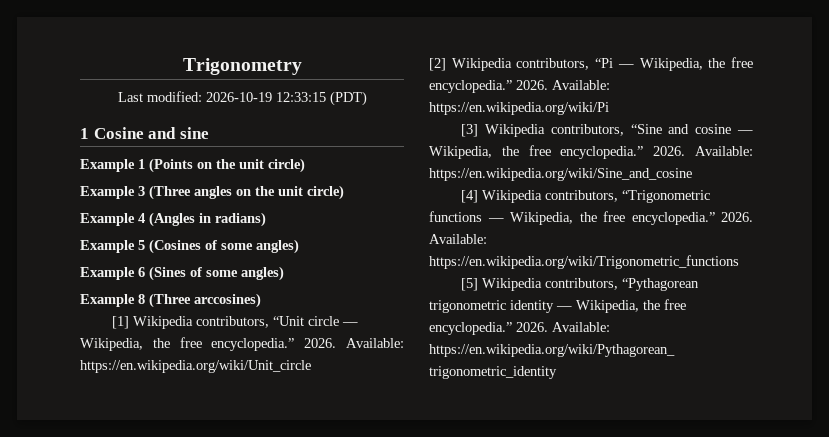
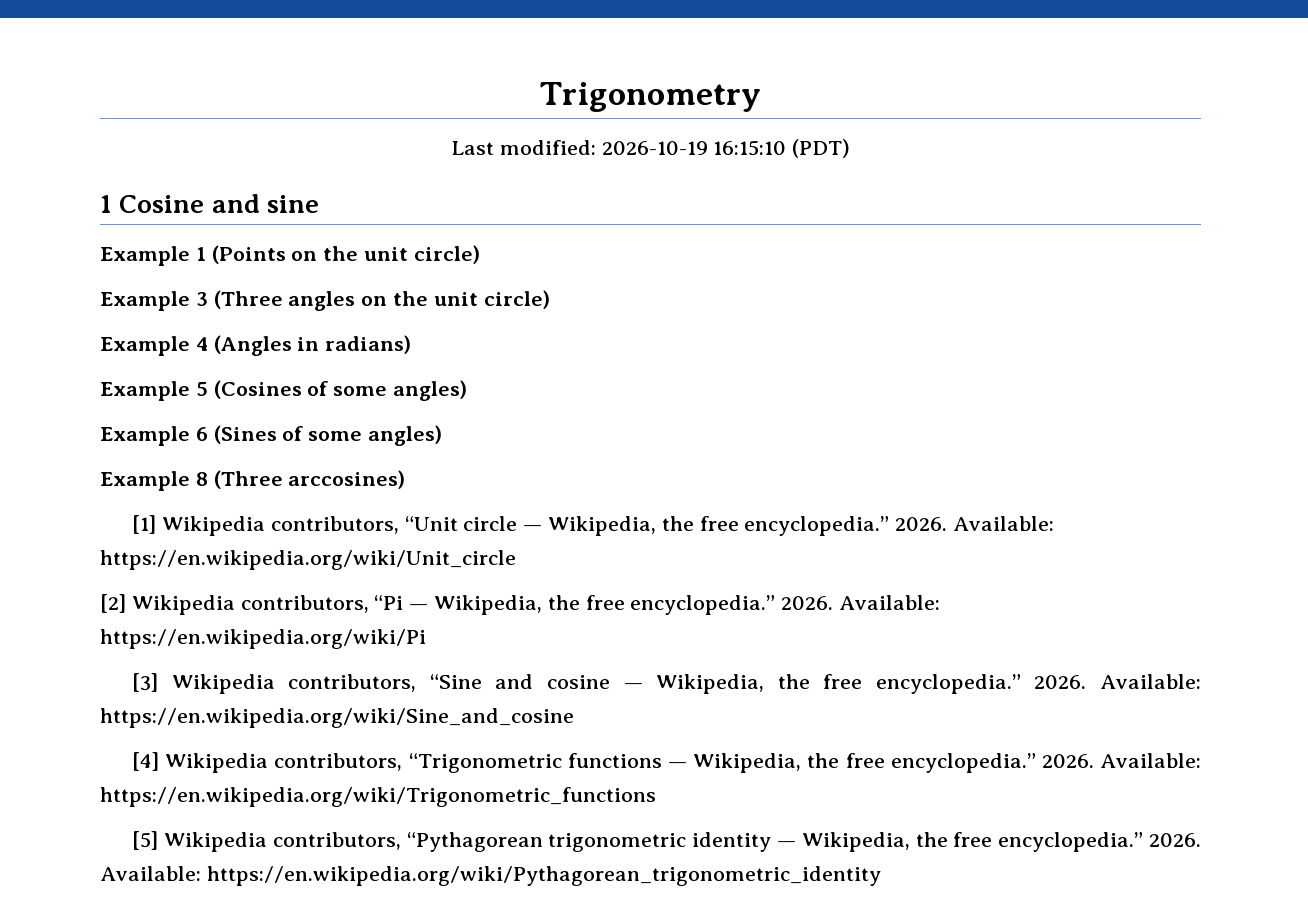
- Last modified: 2026-10-19 12:33:15 (PDT)
+ Last modified: 2026-10-19 16:15:10 (PDT)

